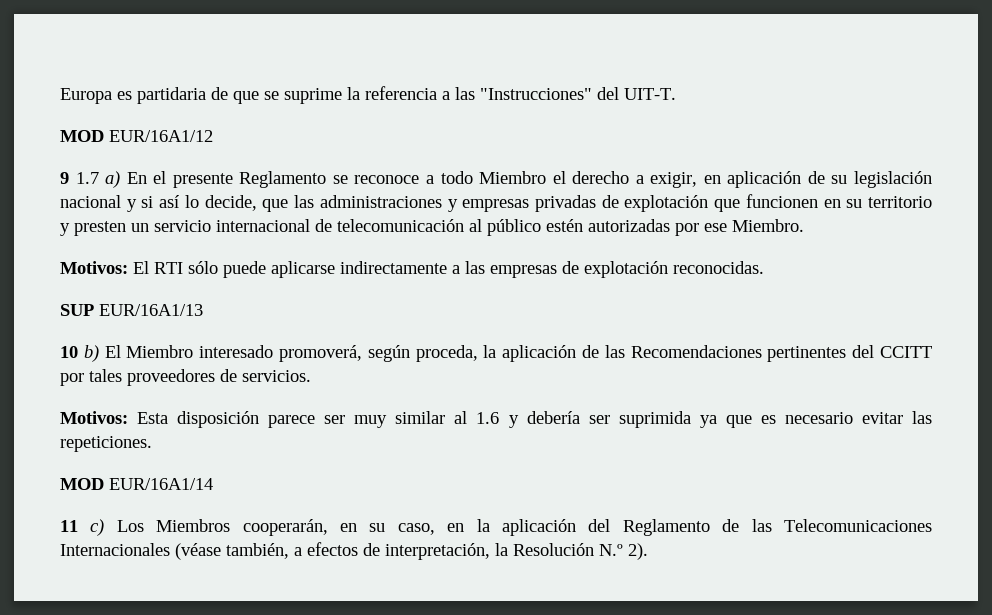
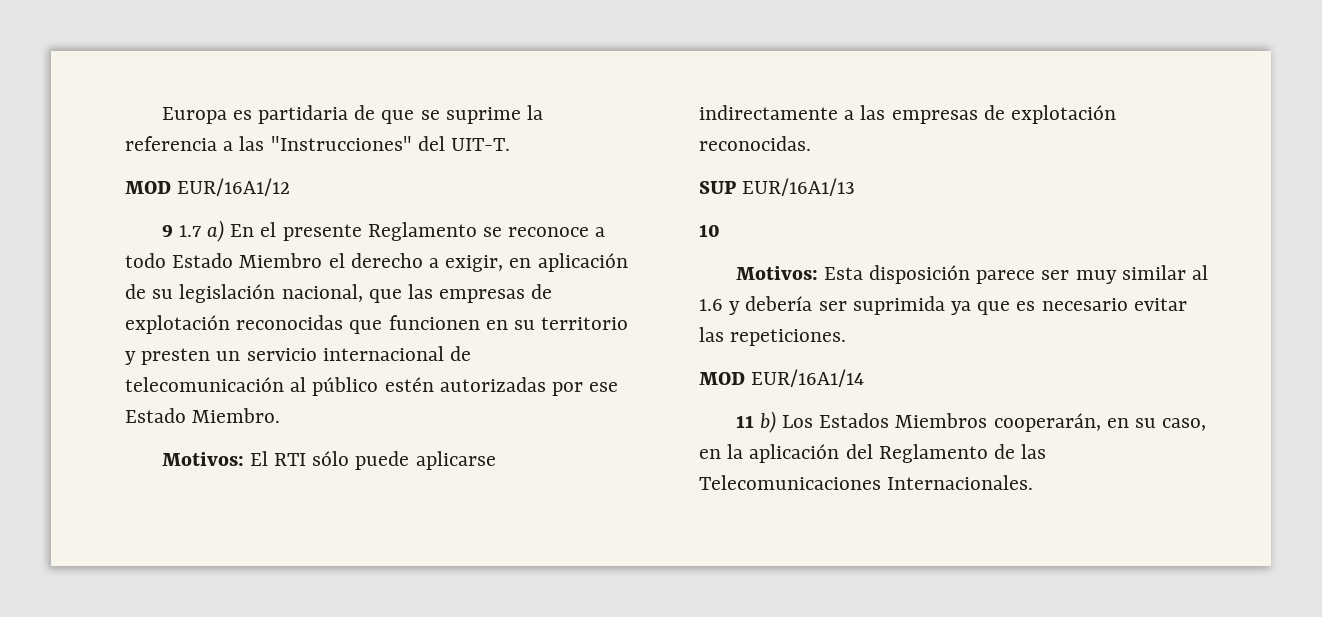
- 9 1.7 a) En el presente Reglamento se reconoce a todo Miembro el derecho a exigir, en aplicación de su legislación nacional y si así lo decide, que las administraciones y empresas privadas de explotación que funcionen en su territorio y presten un servicio internacional de telecomunicación al público estén autorizadas por ese Miembro.
+ 9 1.7 a) En el presente Reglamento se reconoce a todo Estado Miembro el derecho a exigir, en aplicación de su legislación nacional, que las empresas de explotación reconocidas que funcionen en su territorio y presten un servicio internacional de telecomunicación al público estén autorizadas por ese Estado Miembro.
- 10 b) El Miembro interesado promoverá, según proceda, la aplicación de las Recomendaciones pertinentes del CCITT por tales proveedores de servicios.
+ 10
- 11 c) Los Miembros cooperarán, en su caso, en la aplicación del Reglamento de las Telecomunicaciones Internacionales (véase también, a efectos de interpretación, la Resolución N.º 2).
+ 11 b) Los Estados Miembros cooperarán, en su caso, en la aplicación del Reglamento de las Telecomunicaciones Internacionales.

